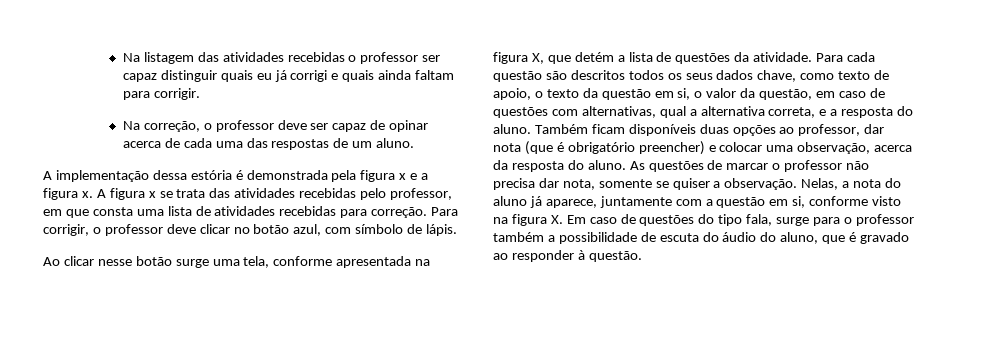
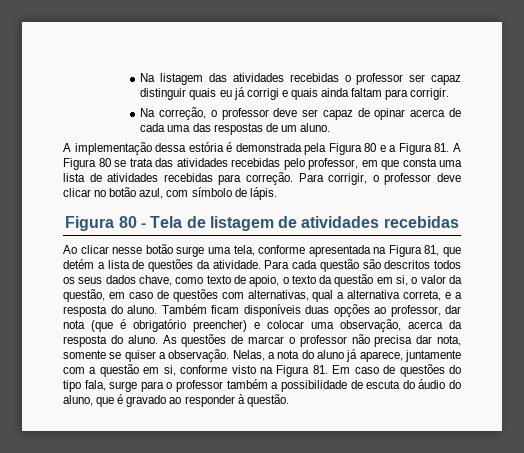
- A implementação dessa estória é demonstrada pela figura x e a figura x. A figura x se trata das atividades recebidas pelo professor, em que consta uma lista de atividades recebidas para correção.
+ A implementação dessa estória é demonstrada pela Figura 80 e a Figura 81. A Figura 80 se trata das atividades recebidas pelo professor, em que consta uma lista de atividades recebidas para correção.
+ Figura 80 - Tela de listagem de atividades recebidas
- Ao clicar nesse botão surge uma tela, conforme apresentada na figura X, que detém a lista de questões da atividade.
+ Ao clicar nesse botão surge uma tela, conforme apresentada na Figura 81, que detém a lista de questões da atividade.
- Nelas, a nota do aluno já aparece, juntamente com a questão em si, conforme visto na figura X. Em caso de questões do tipo fala, surge para o professor também a possibilidade de escuta do áudio do aluno, que é gravado ao responder à questão.
+ Nelas, a nota do aluno já aparece, juntamente com a questão em si, conforme visto na Figura 81. Em caso de questões do tipo fala, surge para o professor também a possibilidade de escuta do áudio do aluno, que é gravado ao responder à questão.

